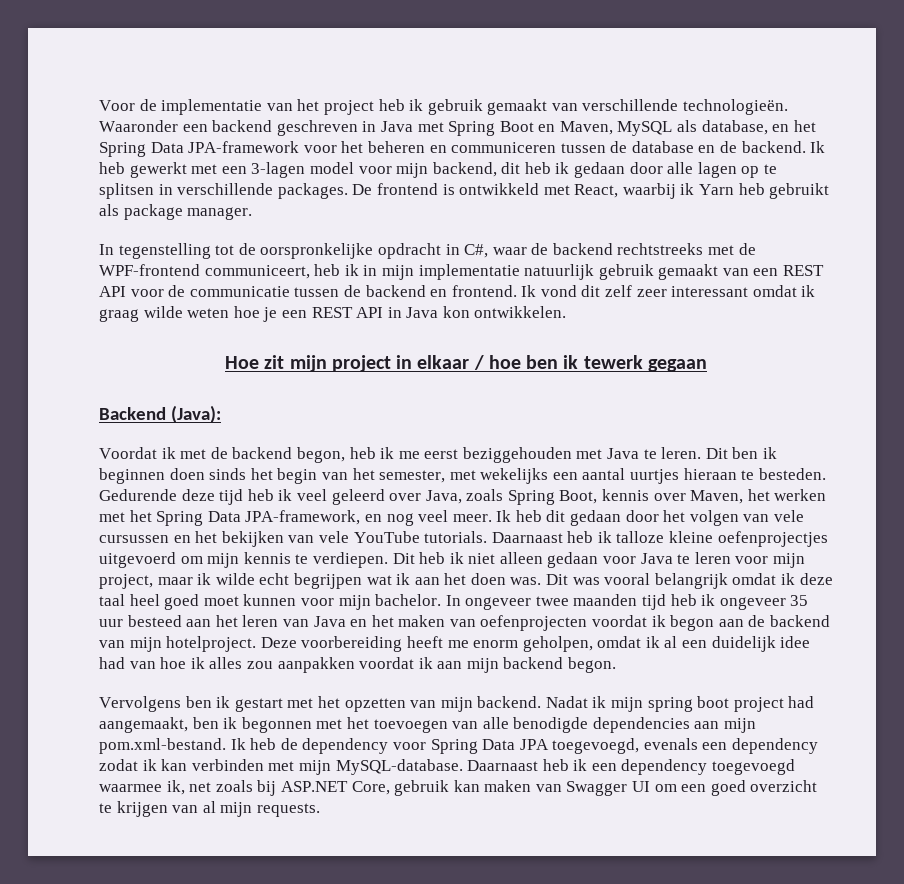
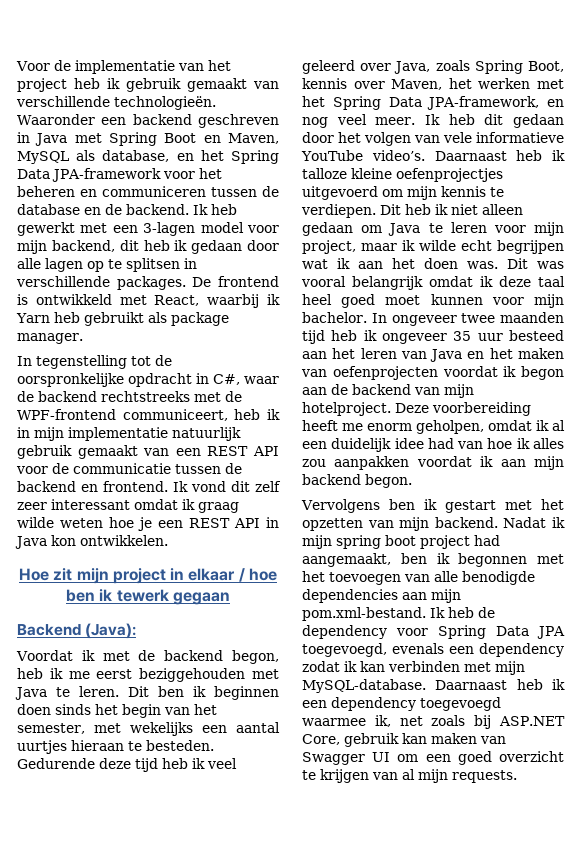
- Ik heb dit gedaan door het volgen van vele cursussen en het bekijken van vele YouTube tutorials.
+ Ik heb dit gedaan door het volgen van vele informatieve YouTube video’s.
- Dit heb ik niet alleen gedaan voor Java te leren voor mijn project, maar ik wilde echt begrijpen wat ik aan het doen was.
+ Dit heb ik niet alleen gedaan om Java te leren voor mijn project, maar ik wilde echt begrijpen wat ik aan het doen was.

